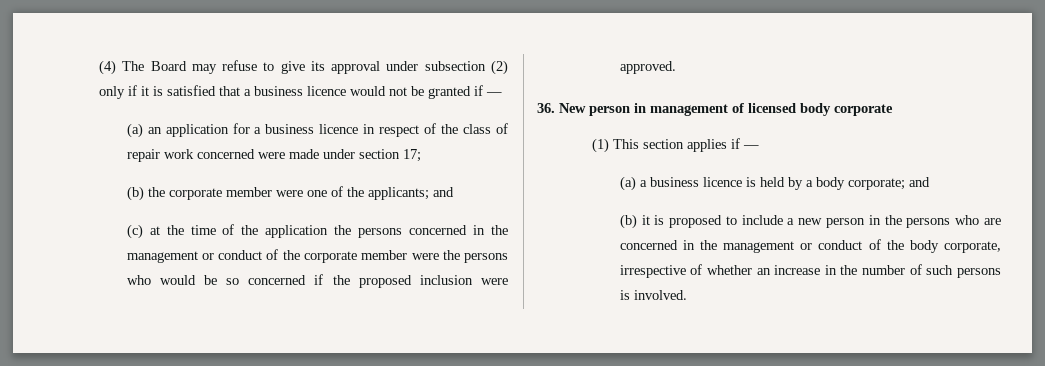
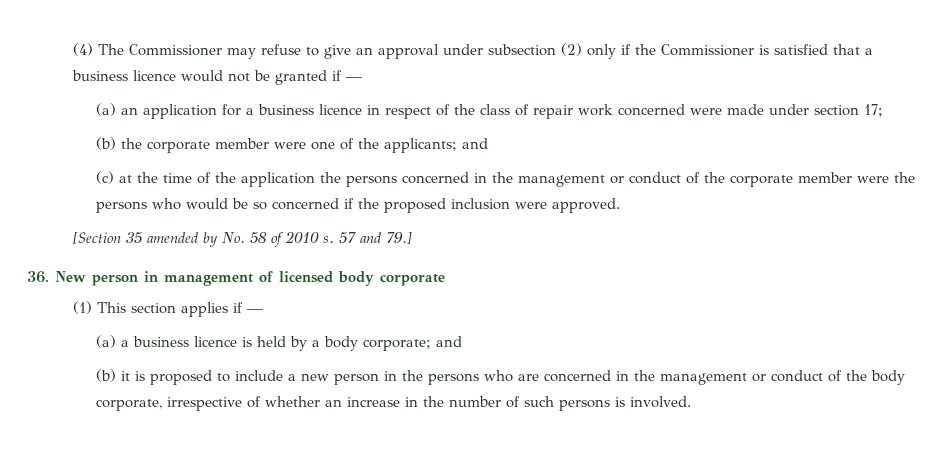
- (4) The Board may refuse to give its approval under subsection (2) only if it is satisfied that a business licence would not be granted if —
+ (4) The Commissioner may refuse to give an approval under subsection (2) only if the Commissioner is satisfied that a business licence would not be granted if —
+ [Section 35 amended by No. 58 of 2010 s. 57 and 79.]

